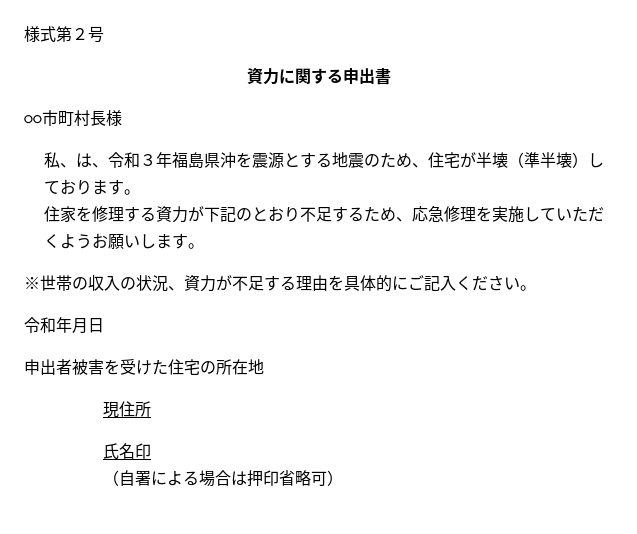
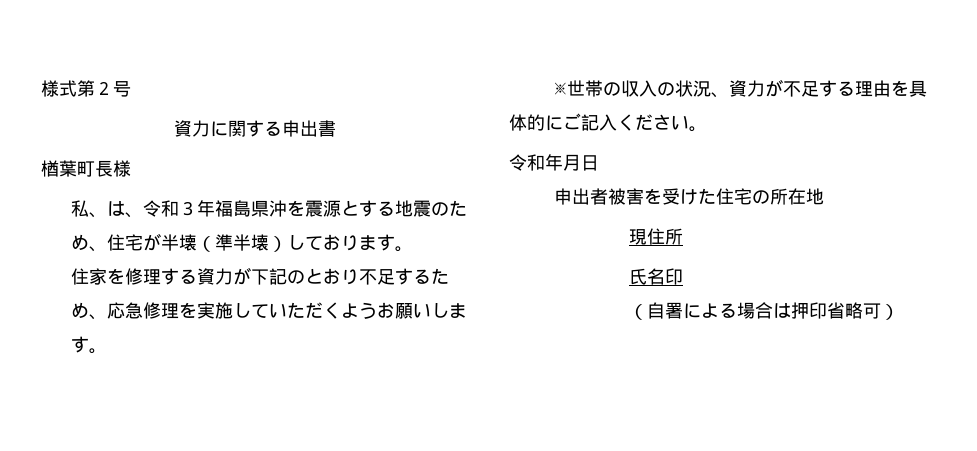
- ○○市町村長様
+ 楢葉町長様

